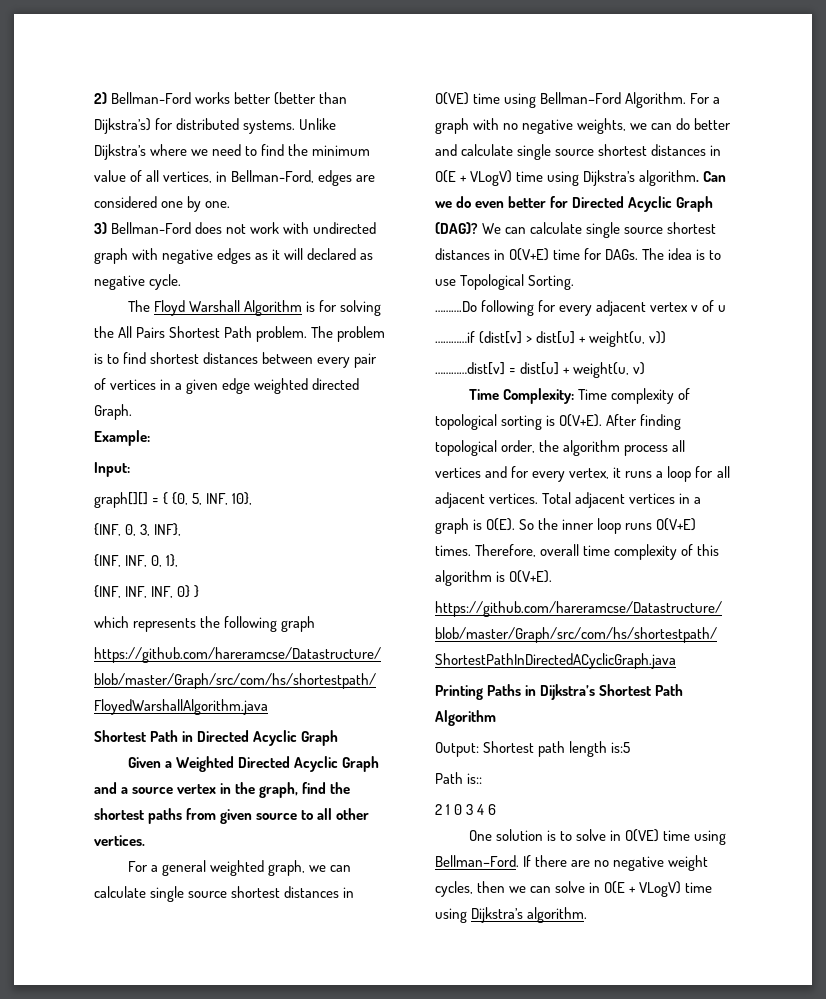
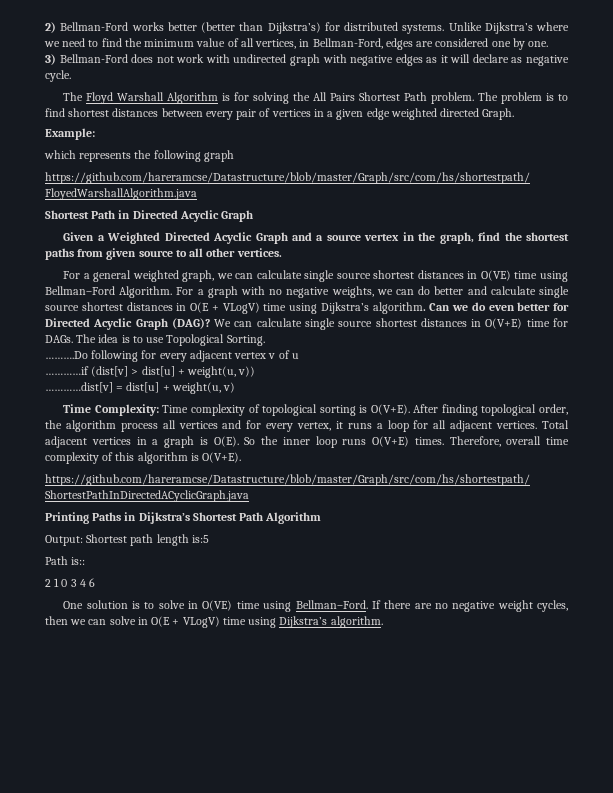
- 3) Bellman-Ford does not work with undirected graph with negative edges as it will declared as negative cycle.
+ 3) Bellman-Ford does not work with undirected graph with negative edges as it will declare as negative cycle.
- Input:
- graph[][] = { {0, 5, INF, 10},
- {INF, 0, 3, INF},
- {INF, INF, 0, 1},
- {INF, INF, INF, 0} }

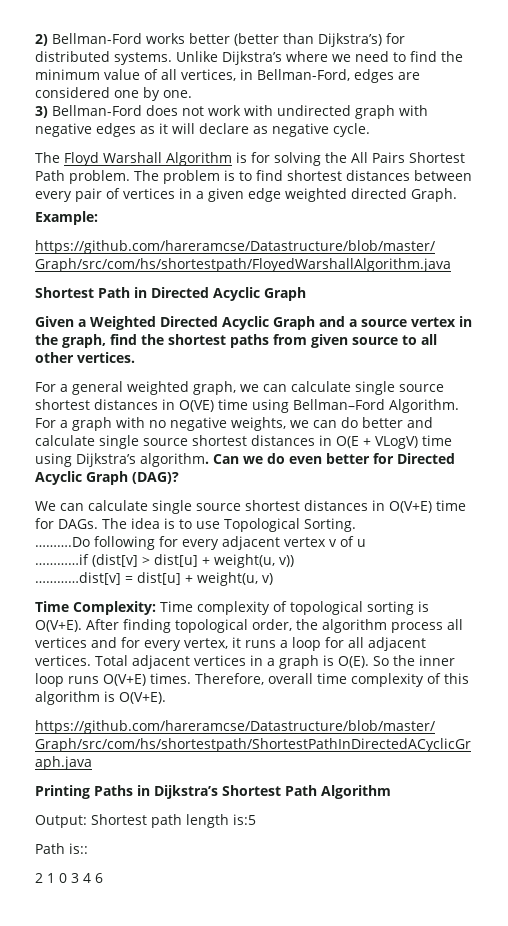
- which represents the following graph
- Can we do even better for Directed Acyclic Graph (DAG)? We can calculate single source shortest distances in O(V+E) time for DAGs.
+ Can we do even better for Directed Acyclic Graph (DAG)?
+ We can calculate single source shortest distances in O(V+E) time for DAGs.
- One solution is to solve in O(VE) time using Bellman–Ford. If there are no negative weight cycles, then we can solve in O(E + VLogV) time using Dijkstra’s algorithm.

